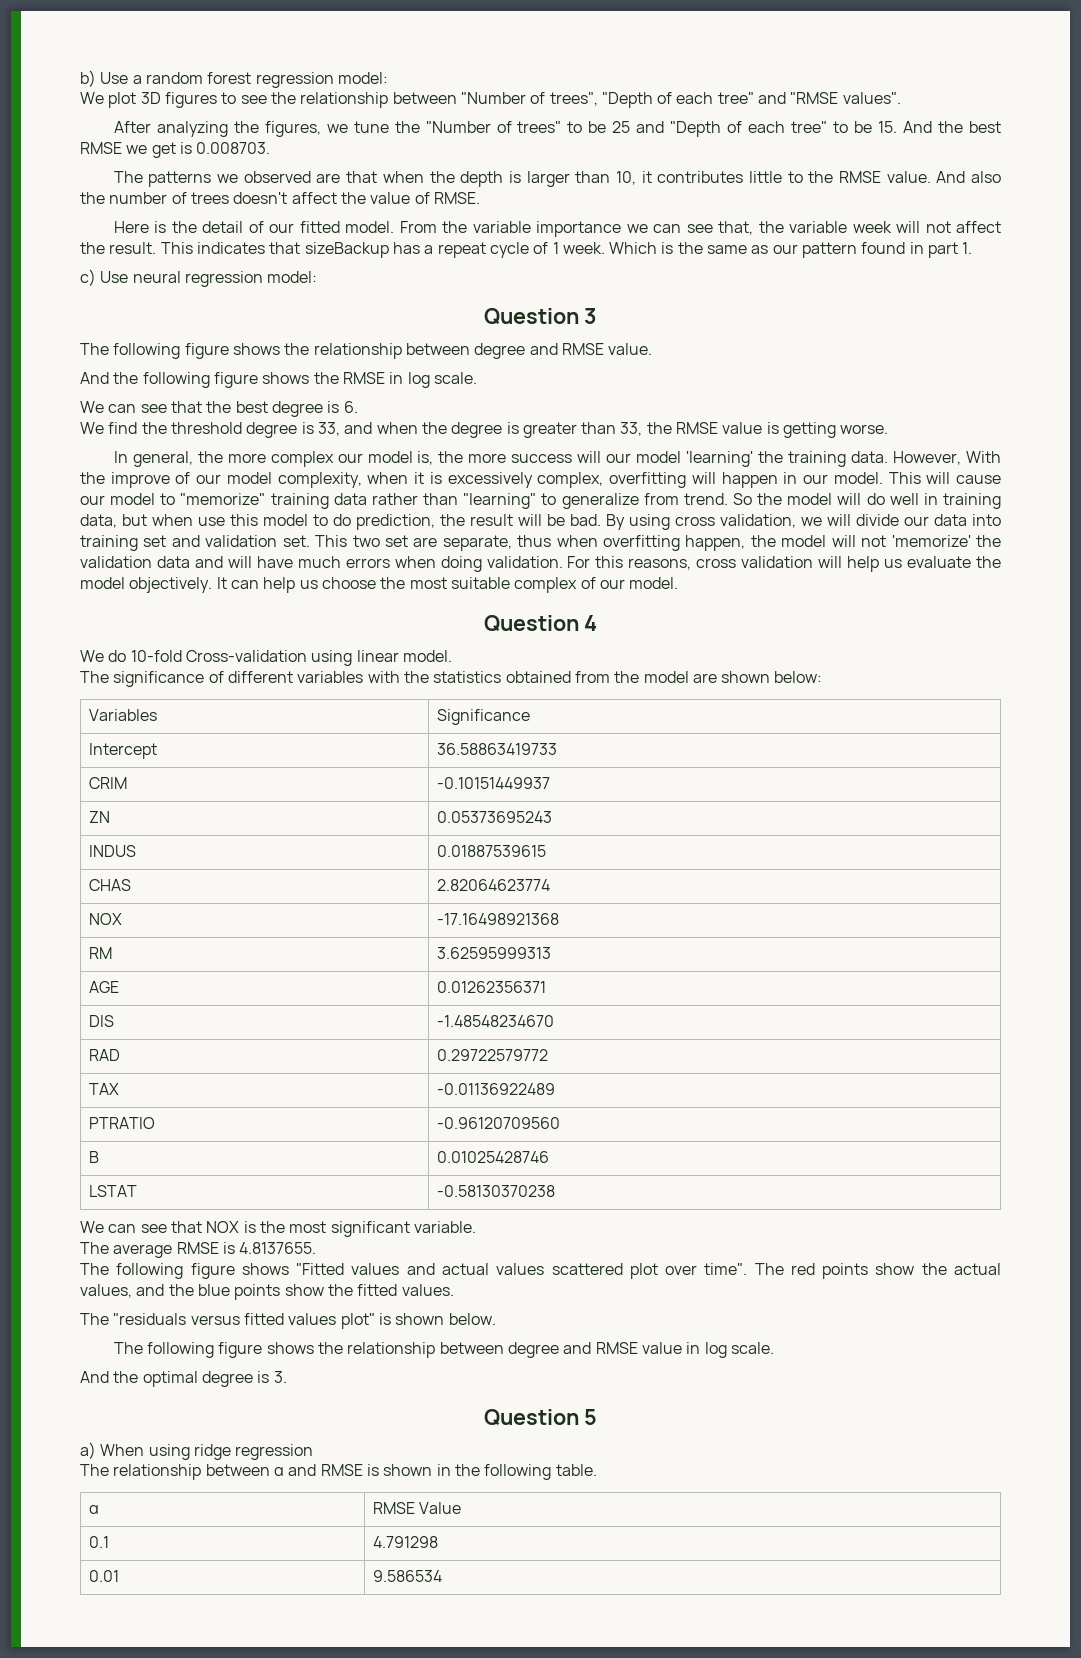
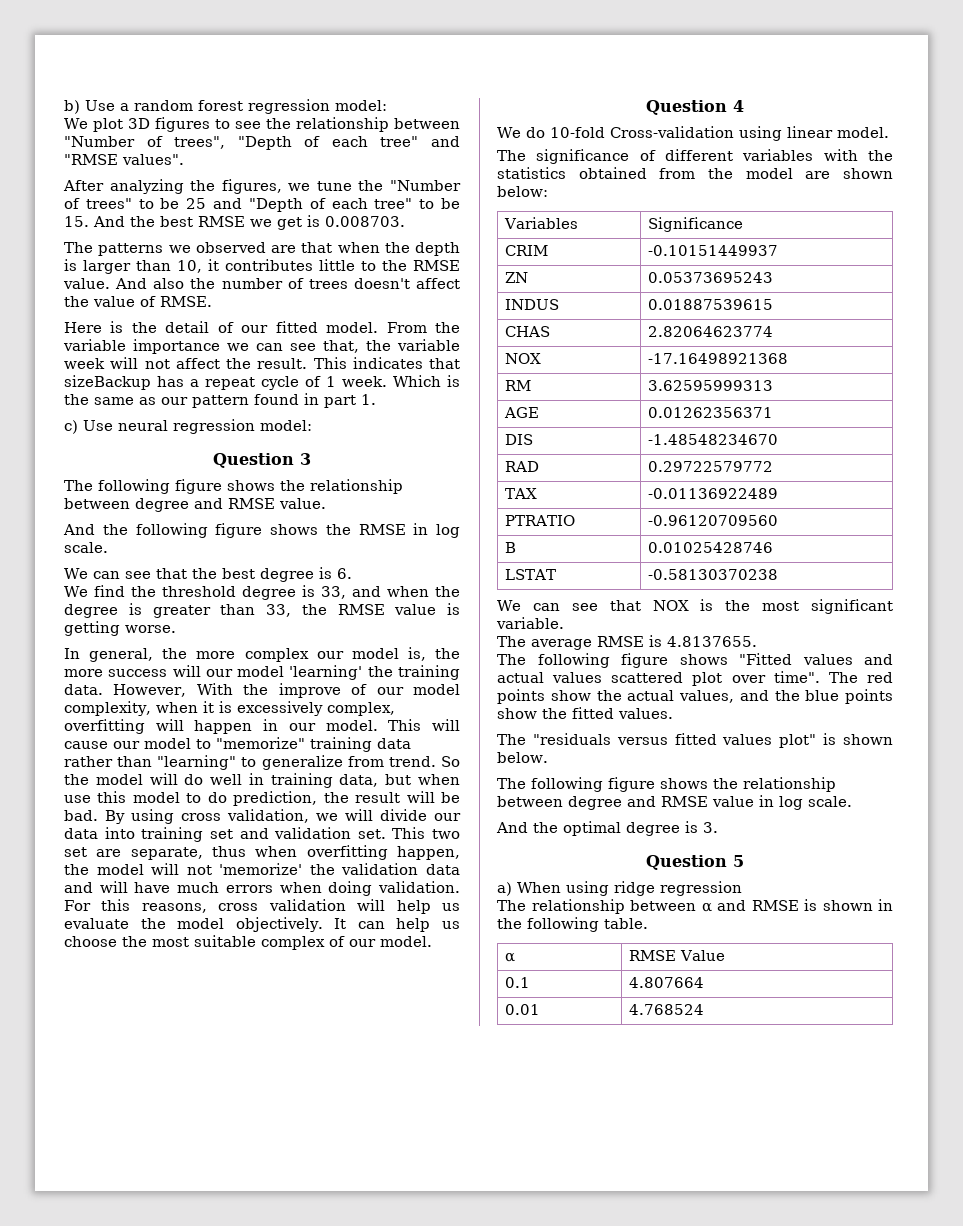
- Intercept | 36.58863419733
- 0.1 | 4.791298
+ 0.1 | 4.807664
- 0.01 | 9.586534
+ 0.01 | 4.768524

